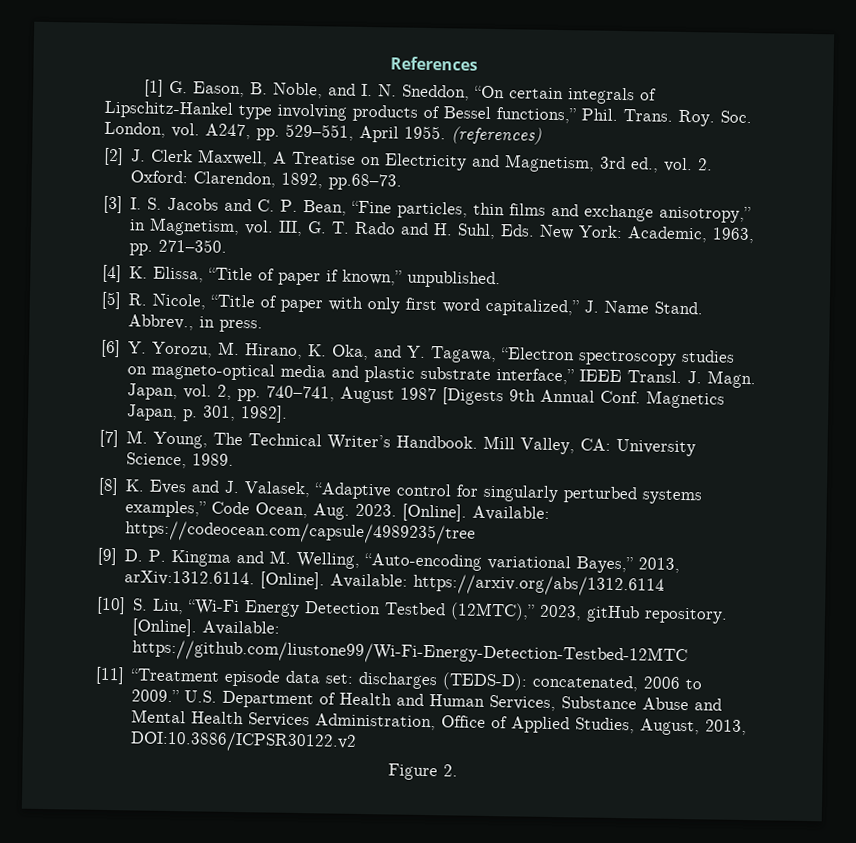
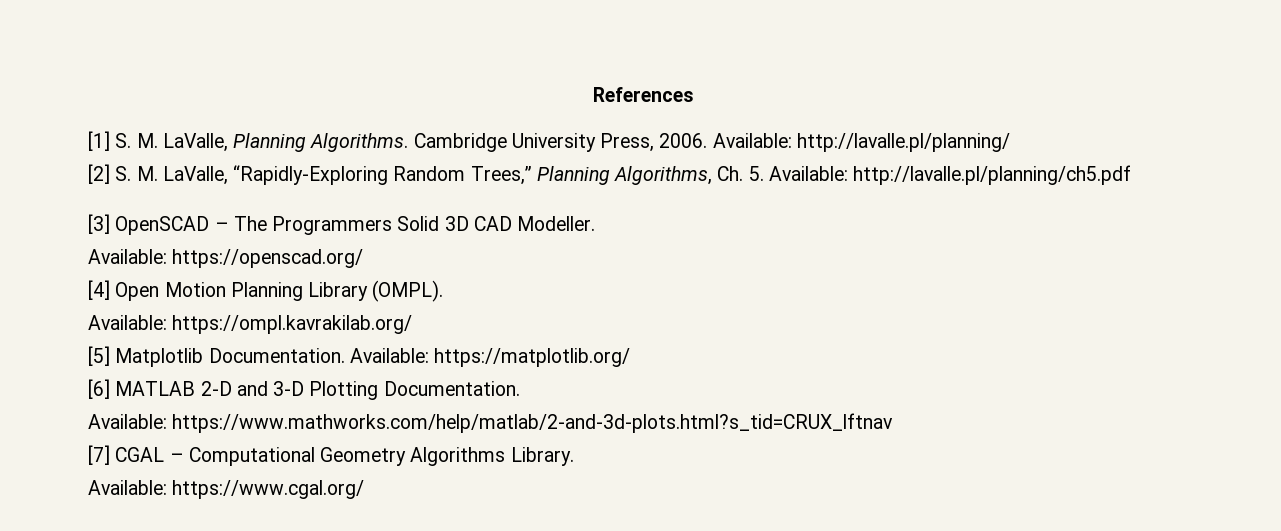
- [1] G. Eason, B. Noble, and I. N. Sneddon, “On certain integrals of Lipschitz-Hankel type involving products of Bessel functions,” Phil. Trans. Roy. Soc. London, vol. A247, pp. 529–551, April 1955. (references)
- [2] J. Clerk Maxwell, A Treatise on Electricity and Magnetism, 3rd ed., vol. 2. Oxford: Clarendon, 1892, pp.68–73.
- [3] I. S. Jacobs and C. P. Bean, “Fine particles, thin films and exchange anisotropy,” in Magnetism, vol. III, G. T. Rado and H. Suhl, Eds. New York: Academic, 1963, pp. 271–350.
- [4] K. Elissa, “Title of paper if known,” unpublished.
- [5] R. Nicole, “Title of paper with only first word capitalized,” J. Name Stand. Abbrev., in press.
- [6] Y. Yorozu, M. Hirano, K. Oka, and Y. Tagawa, “Electron spectroscopy studies on magneto-optical media and plastic substrate interface,” IEEE Transl. J. Magn. Japan, vol. 2, pp. 740–741, August 1987 [Digests 9th Annual Conf. Magnetics Japan, p. 301, 1982].
- [7] M. Young, The Technical Writer’s Handbook. Mill Valley, CA: University Science, 1989.
- [8] K. Eves and J. Valasek, “Adaptive control for singularly perturbed systems examples,” Code Ocean, Aug. 2023. [Online]. Available: https://codeocean.com/capsule/4989235/tree
- [9] D. P. Kingma and M. Welling, “Auto-encoding variational Bayes,” 2013, arXiv:1312.6114. [Online]. Available: https://arxiv.org/abs/1312.6114
- [10] S. Liu, “Wi-Fi Energy Detection Testbed (12MTC),” 2023, gitHub repository. [Online]. Available: https://github.com/liustone99/Wi-Fi-Energy-Detection-Testbed-12MTC
- [11] “Treatment episode data set: discharges (TEDS-D): concatenated, 2006 to 2009.” U.S. Department of Health and Human Services, Substance Abuse and Mental Health Services Administration, Office of Applied Studies, August, 2013, DOI:10.3886/ICPSR30122.v2
- Figure 2.
+ [1] S. M. LaValle, Planning Algorithms. Cambridge University Press, 2006. Available: http://lavalle.pl/planning/
+ [2] S. M. LaValle, “Rapidly-Exploring Random Trees,” Planning Algorithms, Ch. 5. Available: http://lavalle.pl/planning/ch5.pdf
+ [3] OpenSCAD – The Programmers Solid 3D CAD Modeller.
+ Available: https://openscad.org/
+ [4] Open Motion Planning Library (OMPL).
+ Available: https://ompl.kavrakilab.org/
+ [5] Matplotlib Documentation. Available: https://matplotlib.org/
+ [6] MATLAB 2-D and 3-D Plotting Documentation.
+ Available: https://www.mathworks.com/help/matlab/2-and-3d-plots.html?s_tid=CRUX_lftnav
+ [7] CGAL – Computational Geometry Algorithms Library.
+ Available: https://www.cgal.org/

